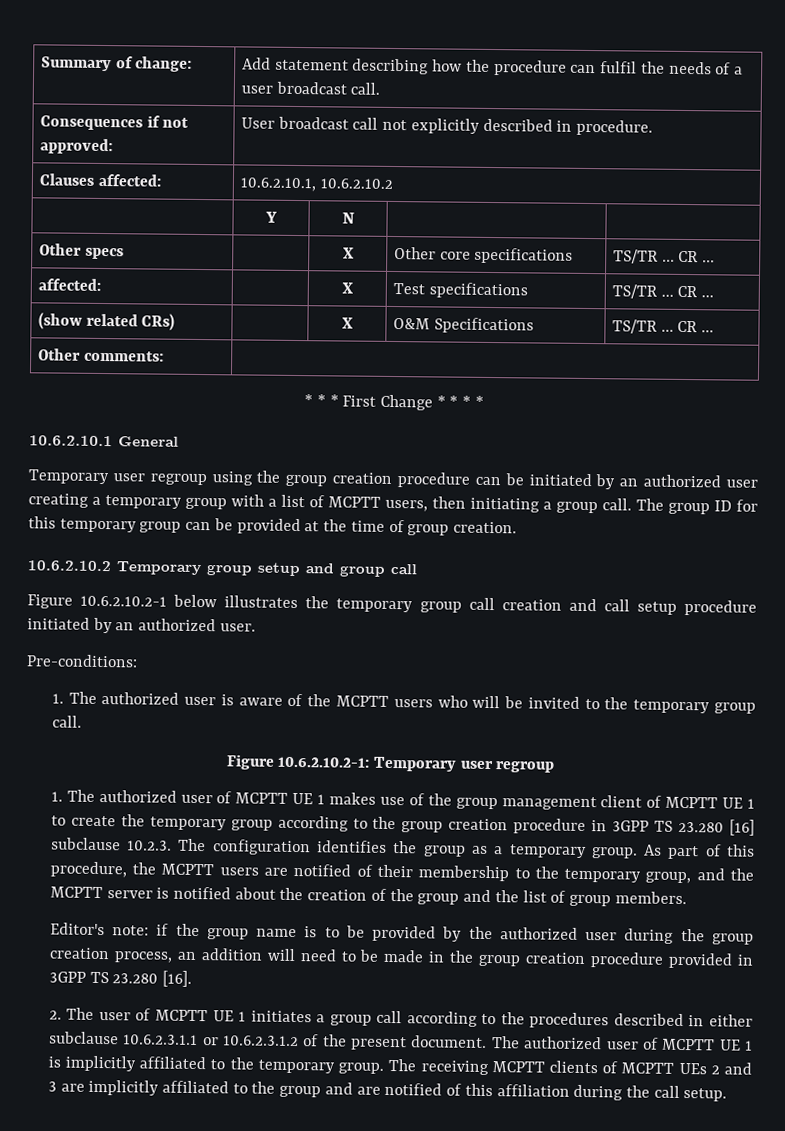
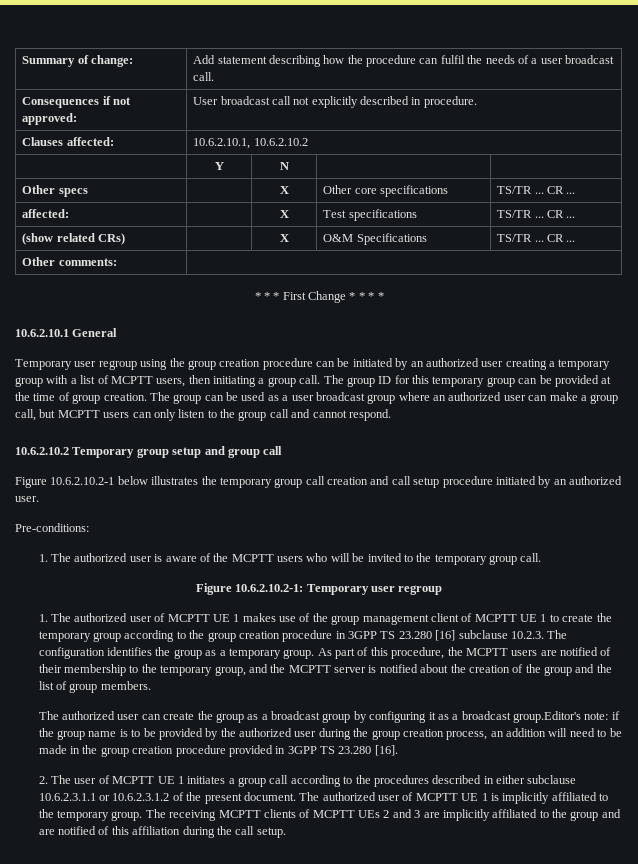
+ The group can be used as a user broadcast group where an authorized user can make a group call, but MCPTT users can only listen to the group call and cannot respond.
- Editor's note: if the group name is to be provided by the authorized user during the group creation process, an addition will need to be made in the group creation procedure provided in 3GPP TS 23.280 [16].
+ The authorized user can create the group as a broadcast group by configuring it as a broadcast group.Editor's note: if the group name is to be provided by the authorized user during the group creation process, an addition will need to be made in the group creation procedure provided in 3GPP TS 23.280 [16].

